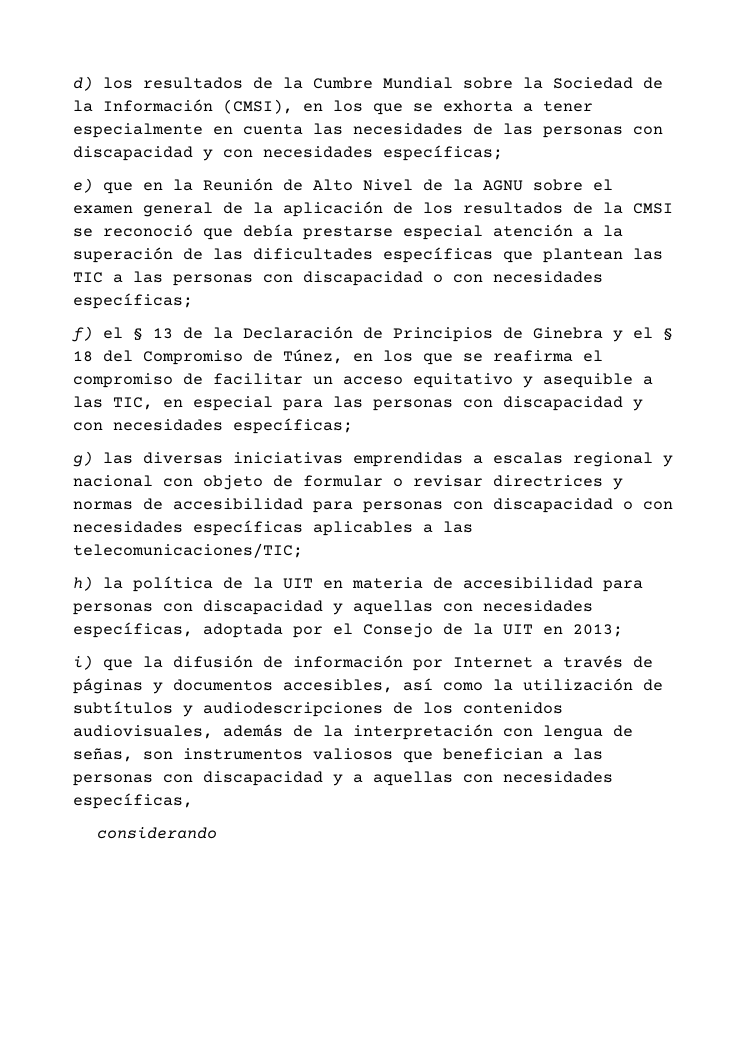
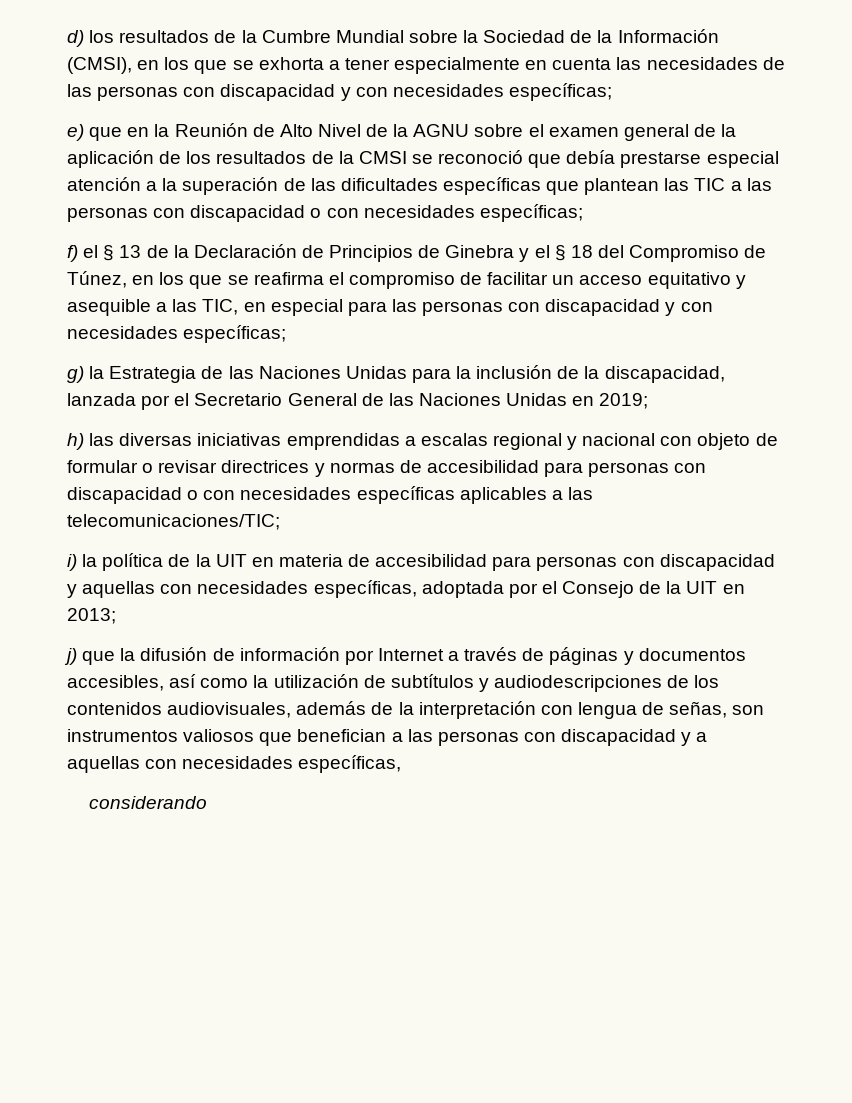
- g) las diversas iniciativas emprendidas a escalas regional y nacional con objeto de formular o revisar directrices y normas de accesibilidad para personas con discapacidad o con necesidades específicas aplicables a las telecomunicaciones/TIC;
+ g) la Estrategia de las Naciones Unidas para la inclusión de la discapacidad, lanzada por el Secretario General de las Naciones Unidas en 2019;
+ h) las diversas iniciativas emprendidas a escalas regional y nacional con objeto de formular o revisar directrices y normas de accesibilidad para personas con discapacidad o con necesidades específicas aplicables a las telecomunicaciones/TIC;
- h) la política de la UIT en materia de accesibilidad para personas con discapacidad y aquellas con necesidades específicas, adoptada por el Consejo de la UIT en 2013;
+ i) la política de la UIT en materia de accesibilidad para personas con discapacidad y aquellas con necesidades específicas, adoptada por el Consejo de la UIT en 2013;
- i) que la difusión de información por Internet a través de páginas y documentos accesibles, así como la utilización de subtítulos y audiodescripciones de los contenidos audiovisuales, además de la interpretación con lengua de señas, son instrumentos valiosos que benefician a las personas con discapacidad y a aquellas con necesidades específicas,
+ j) que la difusión de información por Internet a través de páginas y documentos accesibles, así como la utilización de subtítulos y audiodescripciones de los contenidos audiovisuales, además de la interpretación con lengua de señas, son instrumentos valiosos que benefician a las personas con discapacidad y a aquellas con necesidades específicas,

